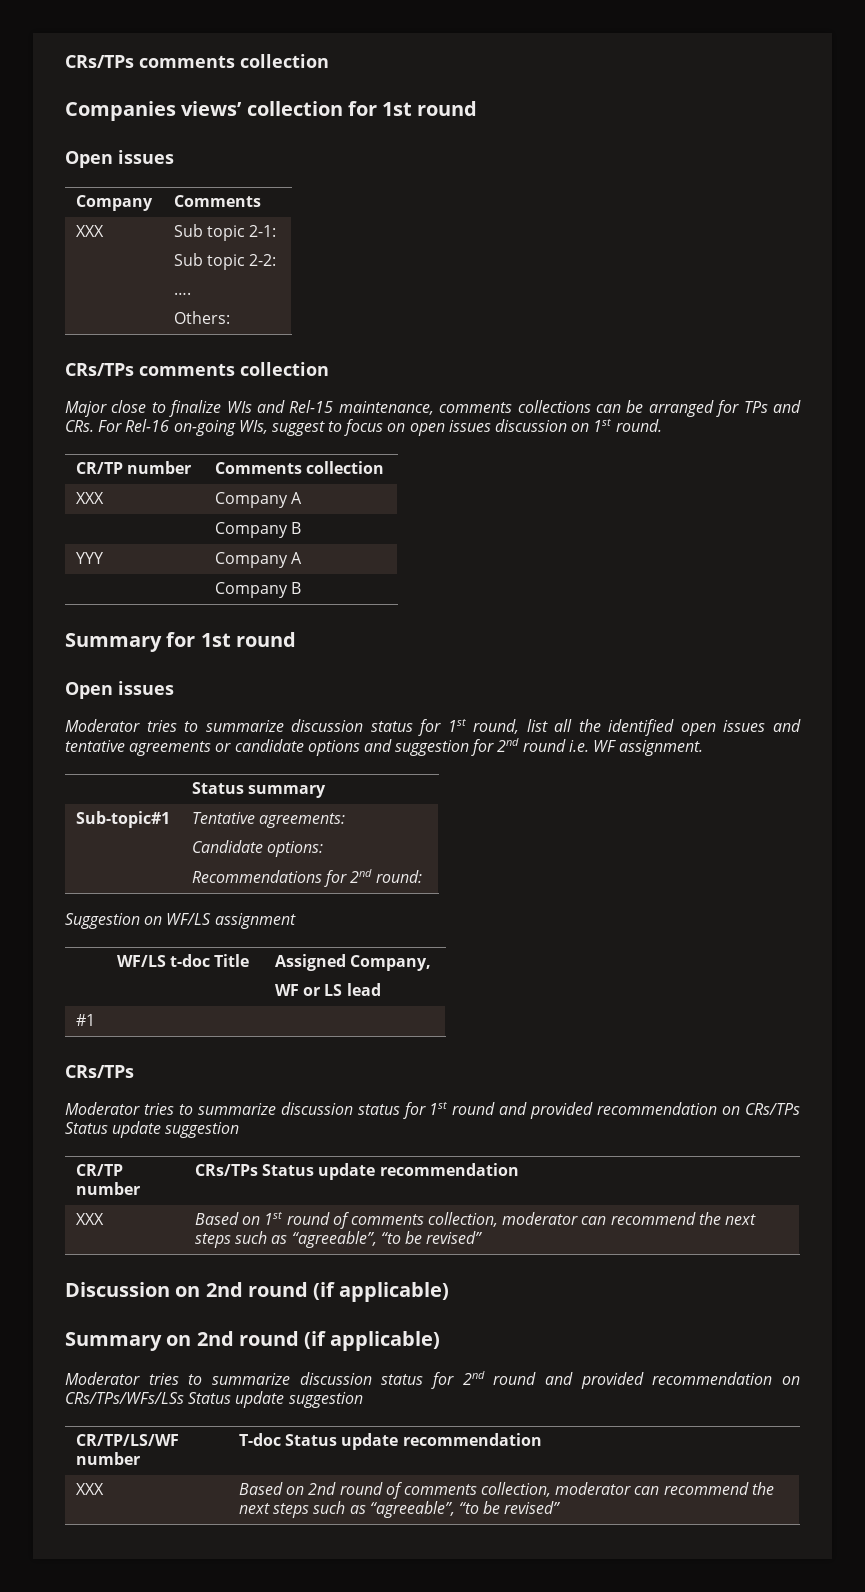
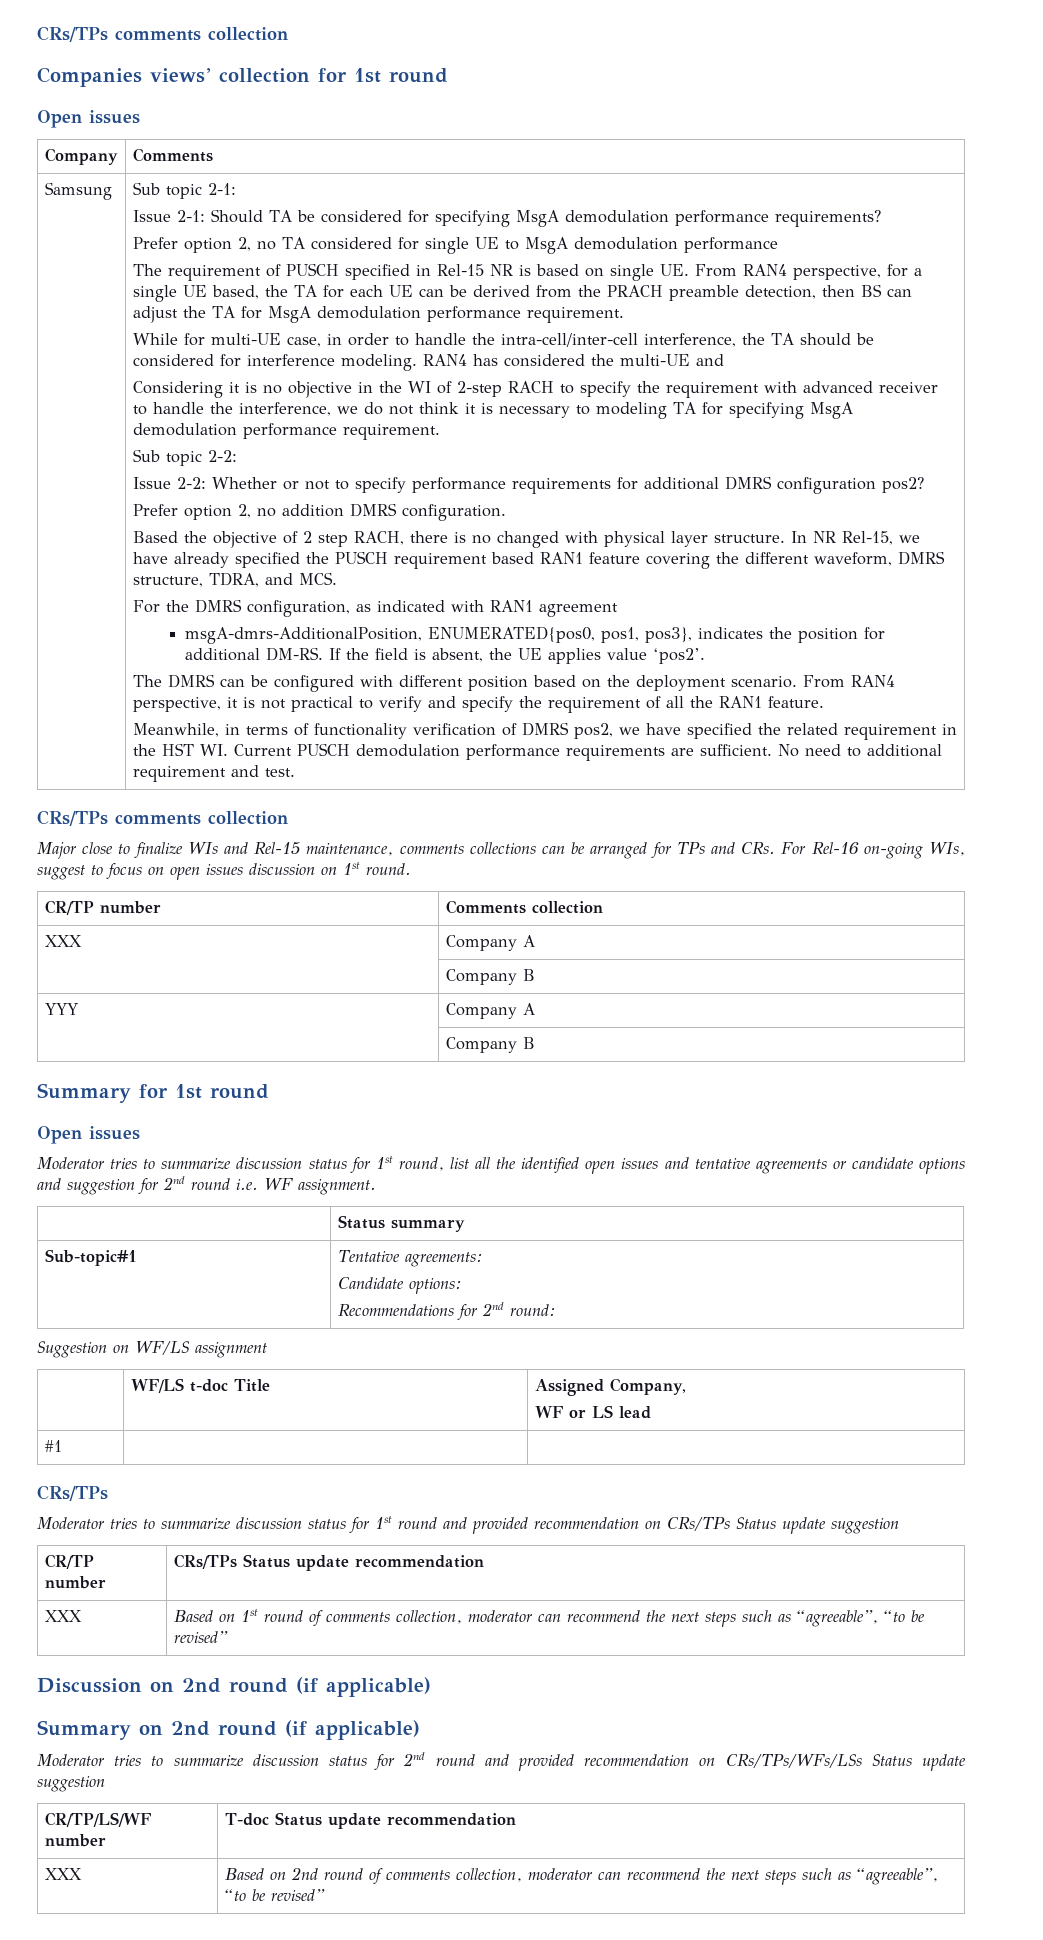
  Company | Comments
- XXX
+ Samsung
+ Issue 2-1: Should TA be considered for specifying MsgA demodulation performance requirements?
+ Prefer option 2, no TA considered for single UE to MsgA demodulation performance
+ The requirement of PUSCH specified in Rel-15 NR is based on single UE. From RAN4 perspective, for a single UE based, the TA for each UE can be derived from the PRACH preamble detection, then BS can adjust the TA for MsgA demodulation performance requirement.
+ While for multi-UE case, in order to handle the intra-cell/inter-cell interference, the TA should be considered for interference modeling. RAN4 has considered the multi-UE and
+ Considering it is no objective in the WI of 2-step RACH to specify the requirement with advanced receiver to handle the interference, we do not think it is necessary to modeling TA for specifying MsgA demodulation performance requirement.
  Sub topic 2-2:
- ….
- Others:
+ Issue 2-2: Whether or not to specify performance requirements for additional DMRS configuration pos2?
+ Prefer option 2, no addition DMRS configuration.
+ Based the objective of 2 step RACH, there is no changed with physical layer structure. In NR Rel-15, we have already specified the PUSCH requirement based RAN1 feature covering the different waveform, DMRS structure, TDRA, and MCS.
+ For the DMRS configuration, as indicated with RAN1 agreement
+ msgA-dmrs-AdditionalPosition, ENUMERATED{pos0, pos1, pos3}, indicates the position for additional DM-RS. If the field is absent, the UE applies value ‘pos2’.
+ The DMRS can be configured with different position based on the deployment scenario. From RAN4 perspective, it is not practical to verify and specify the requirement of all the RAN1 feature.
+ Meanwhile, in terms of functionality verification of DMRS pos2, we have specified the related requirement in the HST WI. Current PUSCH demodulation performance requirements are sufficient. No need to additional requirement and test.

